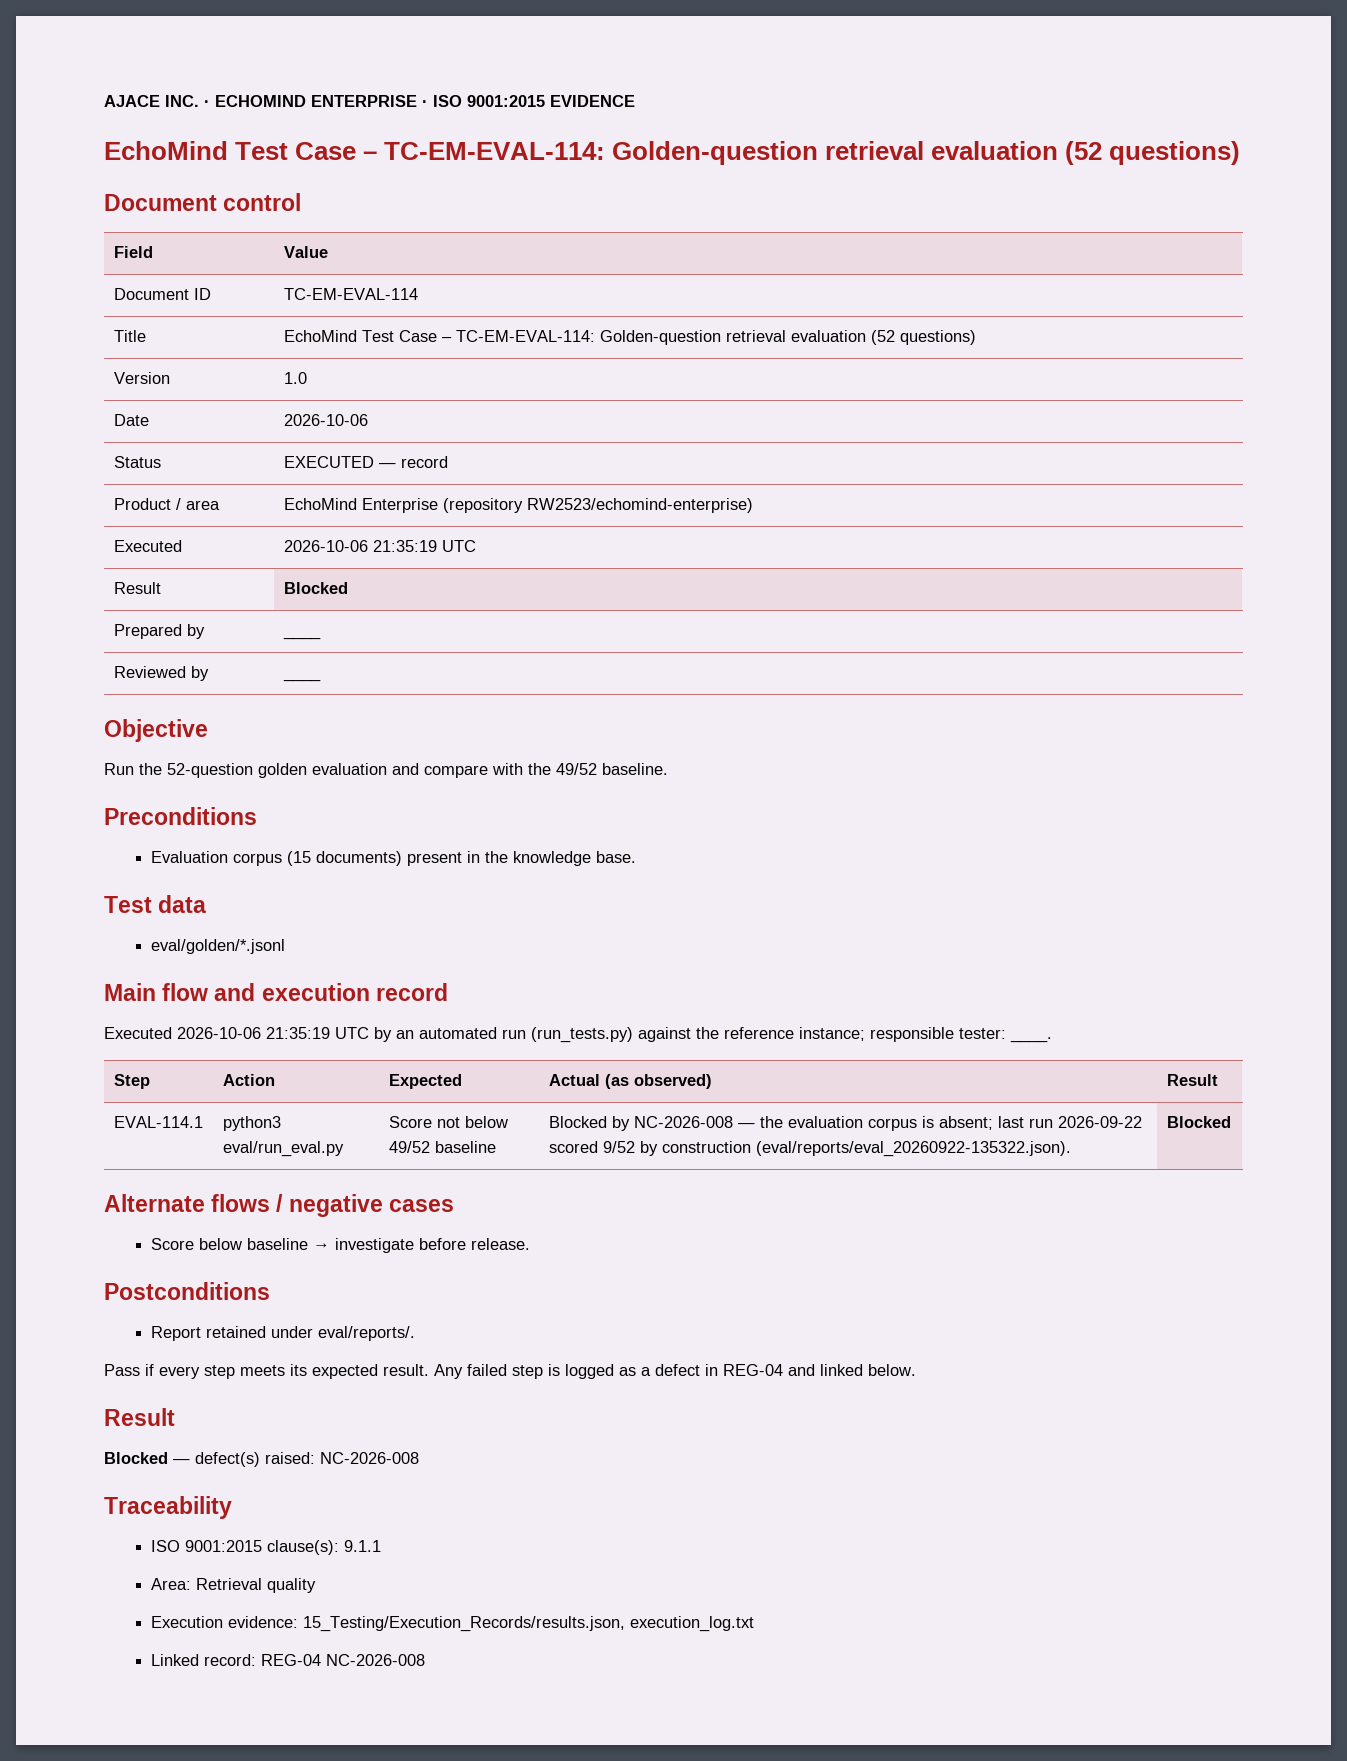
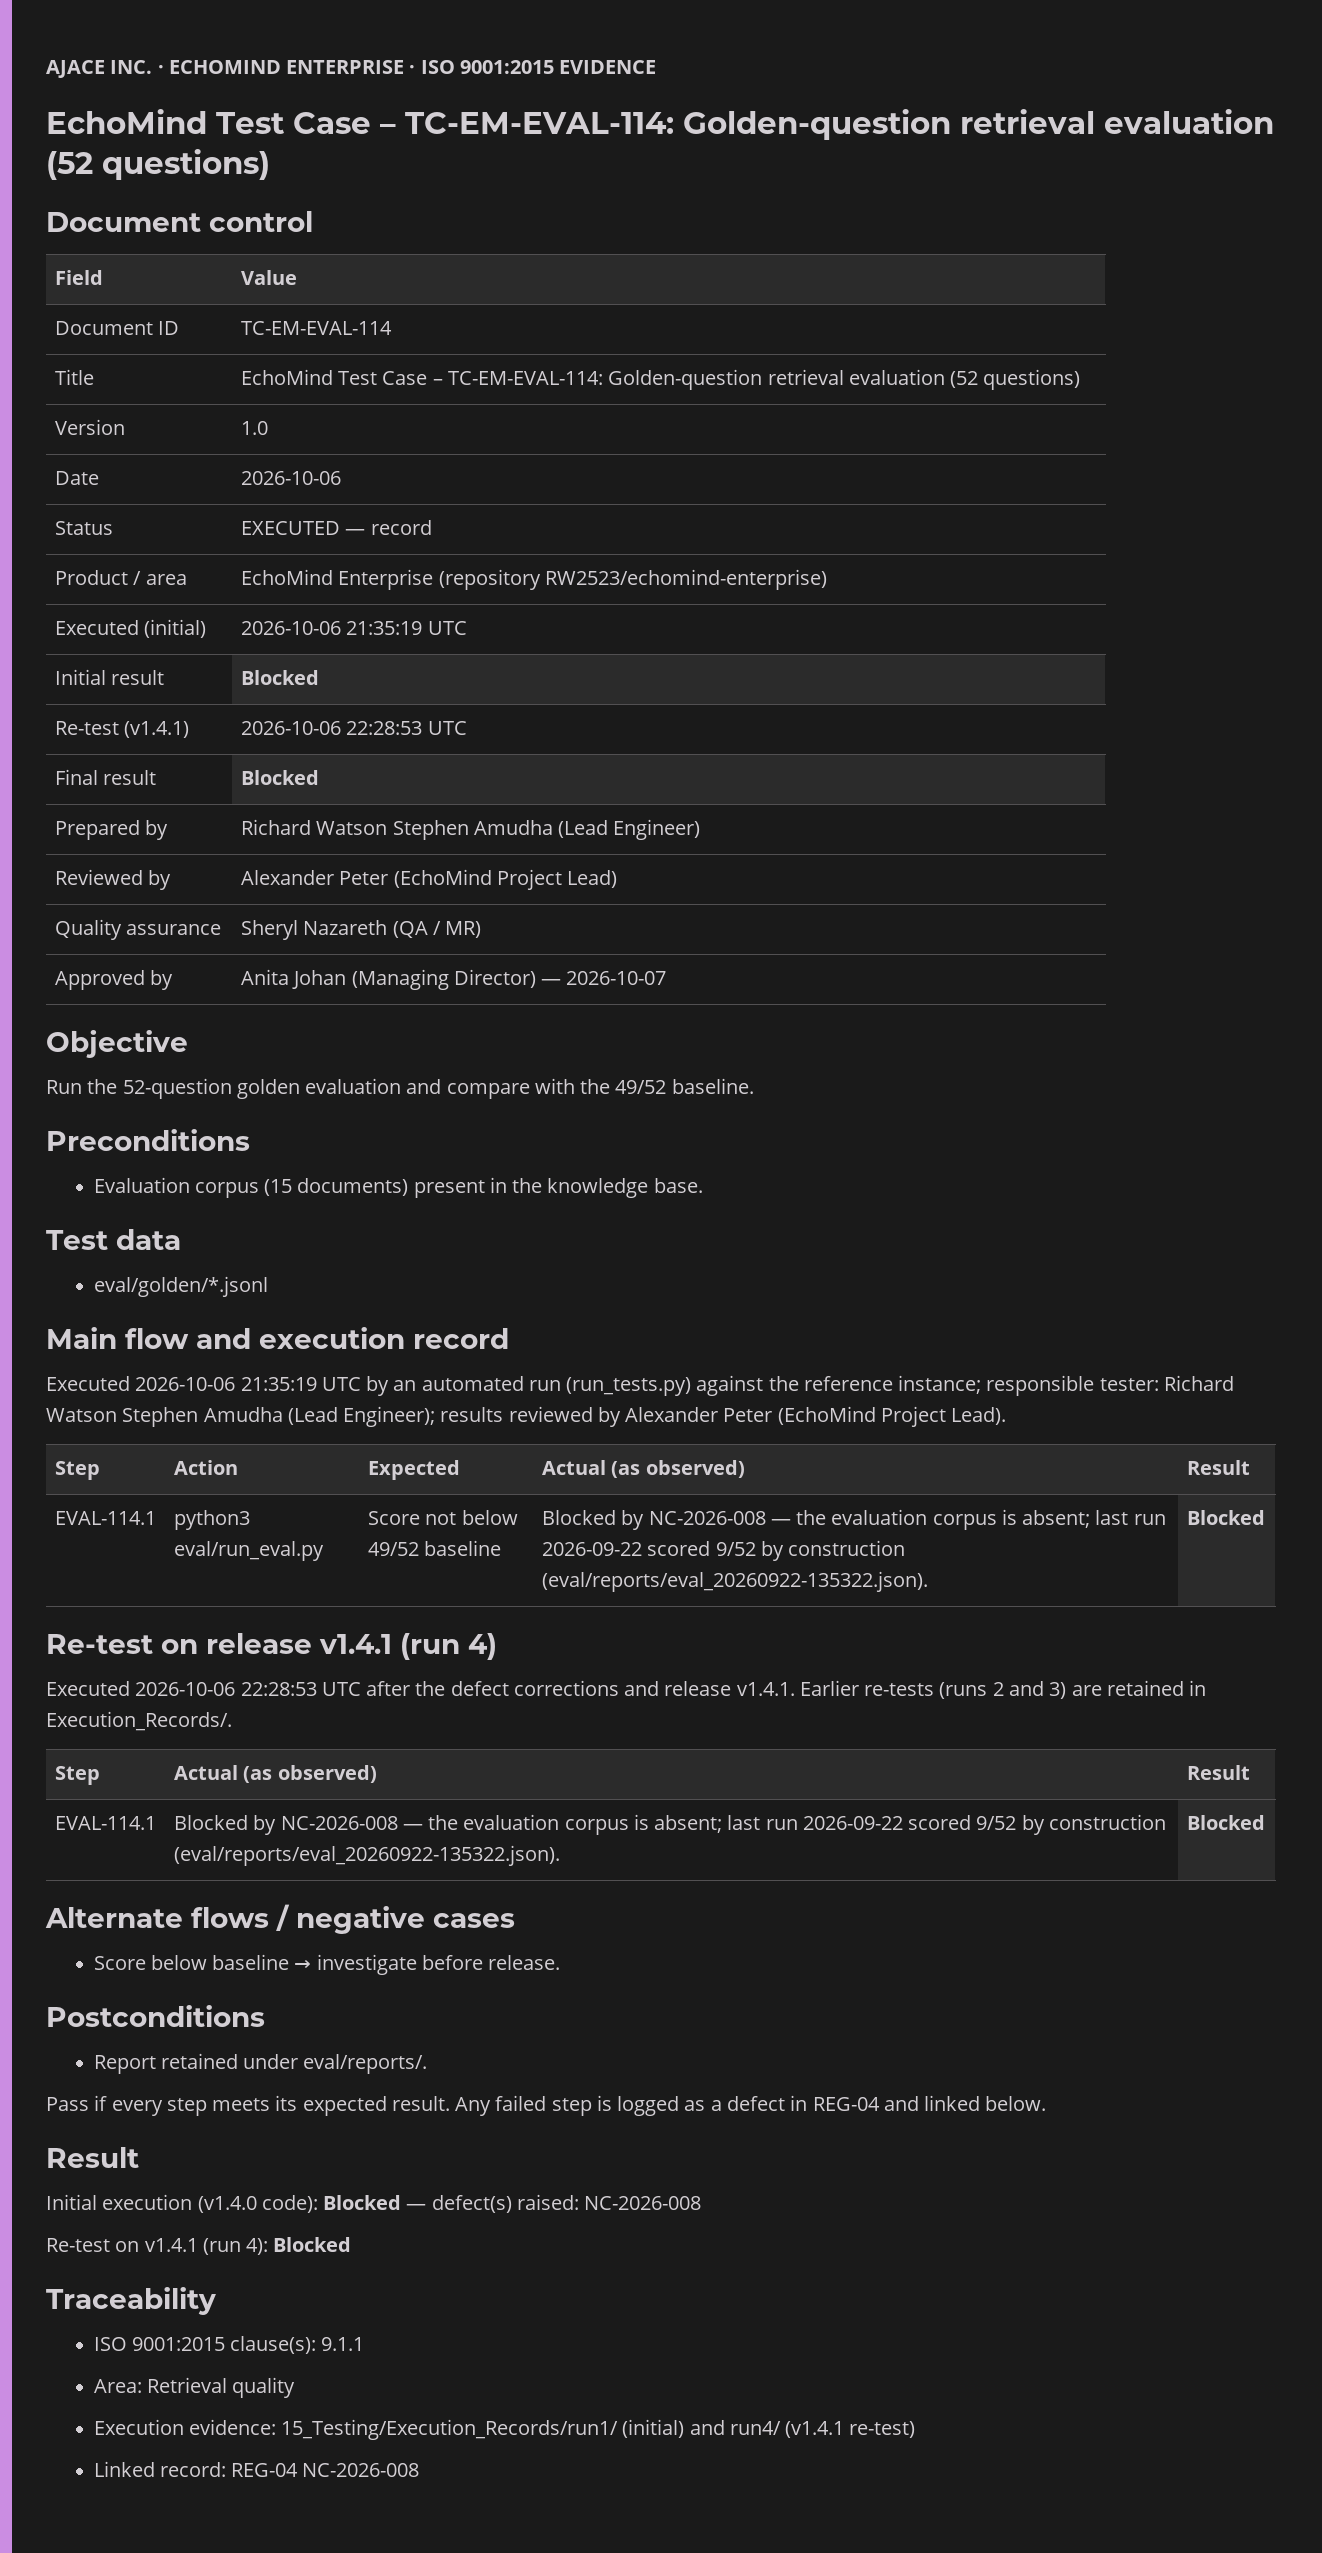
- Executed | 2026-10-06 21:35:19 UTC
+ Executed (initial) | 2026-10-06 21:35:19 UTC
- Result | Blocked
- Prepared by | ____
- Reviewed by | ____
+ Initial result | Blocked
+ Re-test (v1.4.1) | 2026-10-06 22:28:53 UTC
+ Final result | Blocked
+ Prepared by | Richard Watson Stephen Amudha (Lead Engineer)
+ Reviewed by | Alexander Peter (EchoMind Project Lead)
+ Quality assurance | Sheryl Nazareth (QA / MR)
+ Approved by | Anita Johan (Managing Director) — 2026-10-07
- Executed 2026-10-06 21:35:19 UTC by an automated run (run_tests.py) against the reference instance; responsible tester: ____.
+ Executed 2026-10-06 21:35:19 UTC by an automated run (run_tests.py) against the reference instance; responsible tester: Richard Watson Stephen Amudha (Lead Engineer); results reviewed by Alexander Peter (EchoMind Project Lead).
+ Re-test on release v1.4.1 (run 4)
+ Executed 2026-10-06 22:28:53 UTC after the defect corrections and release v1.4.1. Earlier re-tests (runs 2 and 3) are retained in Execution_Records/.
+ Step | Actual (as observed) | Result
+ EVAL-114.1 | Blocked by NC-2026-008 — the evaluation corpus is absent; last run 2026-09-22 scored 9/52 by construction (eval/reports/eval_20260922-135322.json). | Blocked
- Blocked — defect(s) raised: NC-2026-008
+ Initial execution (v1.4.0 code): Blocked — defect(s) raised: NC-2026-008
+ Re-test on v1.4.1 (run 4): Blocked
- Execution evidence: 15_Testing/Execution_Records/results.json, execution_log.txt
+ Execution evidence: 15_Testing/Execution_Records/run1/ (initial) and run4/ (v1.4.1 re-test)

